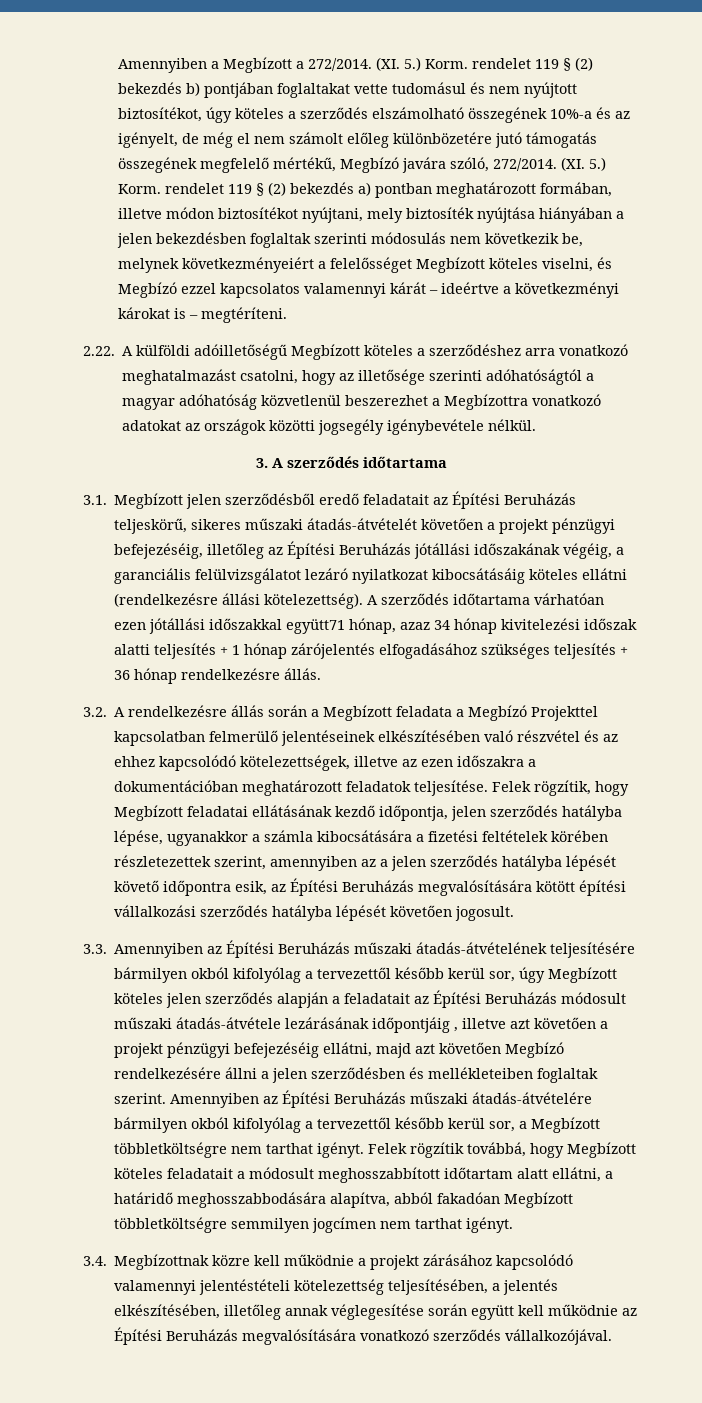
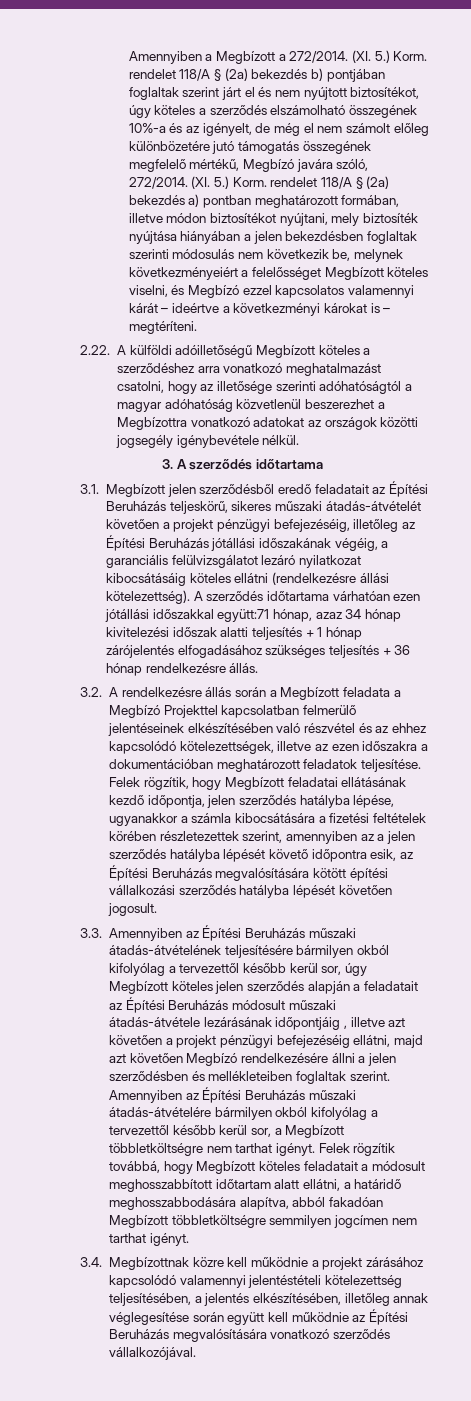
- (XI. 5.) Korm. rendelet 119 § (2) bekezdés b) pontjában foglaltakat vette tudomásul és nem nyújtott biztosítékot, úgy köteles a szerződés elszámolható összegének 10%-a és az igényelt, de még el nem számolt előleg különbözetére jutó támogatás összegének megfelelő mértékű, Megbízó javára szóló, 272/2014.
+ (XI. 5.) Korm. rendelet 118/A § (2a) bekezdés b) pontjában foglaltak szerint járt el és nem nyújtott biztosítékot, úgy köteles a szerződés elszámolható összegének 10%-a és az igényelt, de még el nem számolt előleg különbözetére jutó támogatás összegének megfelelő mértékű, Megbízó javára szóló, 272/2014.
- (XI. 5.) Korm. rendelet 119 § (2) bekezdés a) pontban meghatározott formában, illetve módon biztosítékot nyújtani, mely biztosíték nyújtása hiányában a jelen bekezdésben foglaltak szerinti módosulás nem következik be, melynek következményeiért a felelősséget Megbízott köteles viselni, és Megbízó ezzel kapcsolatos valamennyi kárát – ideértve a következményi károkat is – megtéríteni.
+ (XI. 5.) Korm. rendelet 118/A § (2a) bekezdés a) pontban meghatározott formában, illetve módon biztosítékot nyújtani, mely biztosíték nyújtása hiányában a jelen bekezdésben foglaltak szerinti módosulás nem következik be, melynek következményeiért a felelősséget Megbízott köteles viselni, és Megbízó ezzel kapcsolatos valamennyi kárát – ideértve a következményi károkat is – megtéríteni.
- A szerződés időtartama várhatóan ezen jótállási időszakkal együtt71 hónap, azaz 34 hónap kivitelezési időszak alatti teljesítés + 1 hónap zárójelentés elfogadásához szükséges teljesítés + 36 hónap rendelkezésre állás.
+ A szerződés időtartama várhatóan ezen jótállási időszakkal együtt:71 hónap, azaz 34 hónap kivitelezési időszak alatti teljesítés + 1 hónap zárójelentés elfogadásához szükséges teljesítés + 36 hónap rendelkezésre állás.

